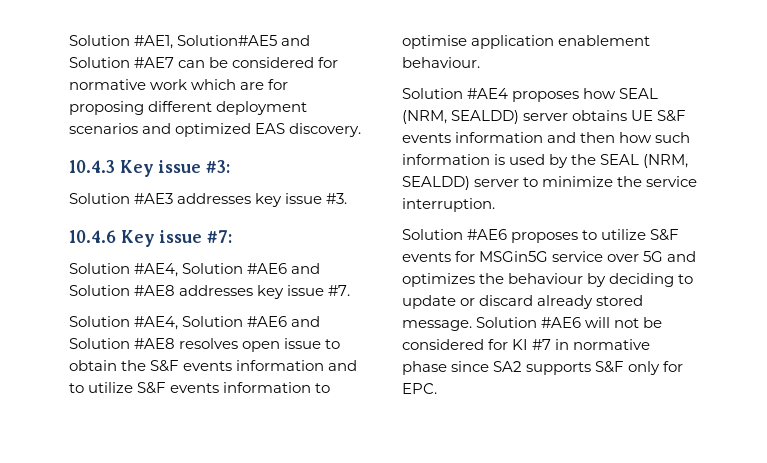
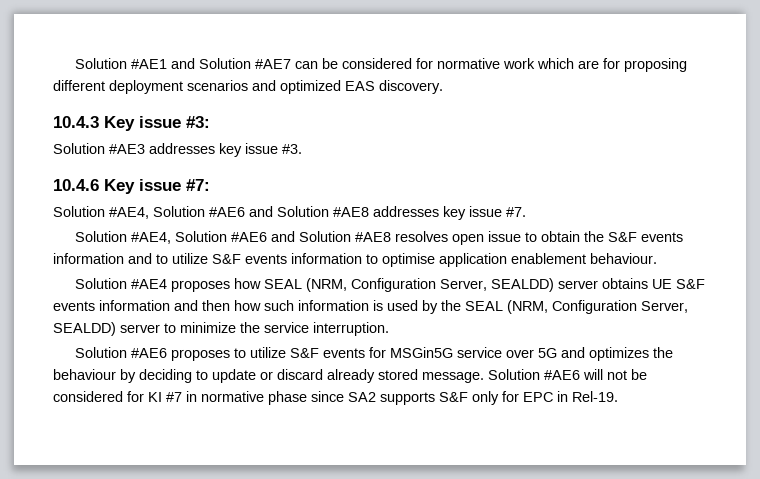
- Solution #AE1, Solution#AE5 and Solution #AE7 can be considered for normative work which are for proposing different deployment scenarios and optimized EAS discovery.
+ Solution #AE1 and Solution #AE7 can be considered for normative work which are for proposing different deployment scenarios and optimized EAS discovery.
- Solution #AE4 proposes how SEAL (NRM, SEALDD) server obtains UE S&F events information and then how such information is used by the SEAL (NRM, SEALDD) server to minimize the service interruption.
+ Solution #AE4 proposes how SEAL (NRM, Configuration Server, SEALDD) server obtains UE S&F events information and then how such information is used by the SEAL (NRM, Configuration Server, SEALDD) server to minimize the service interruption.
- Solution #AE6 will not be considered for KI #7 in normative phase since SA2 supports S&F only for EPC.
+ Solution #AE6 will not be considered for KI #7 in normative phase since SA2 supports S&F only for EPC in Rel-19.

